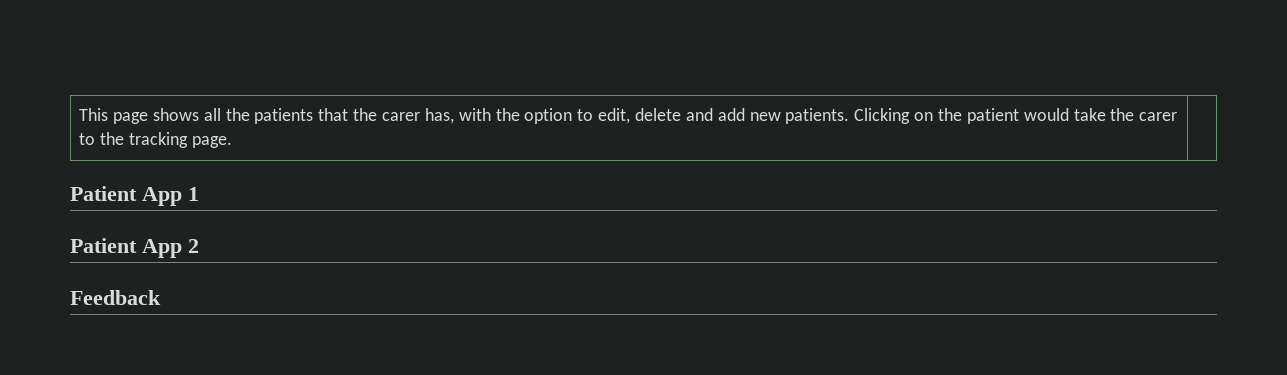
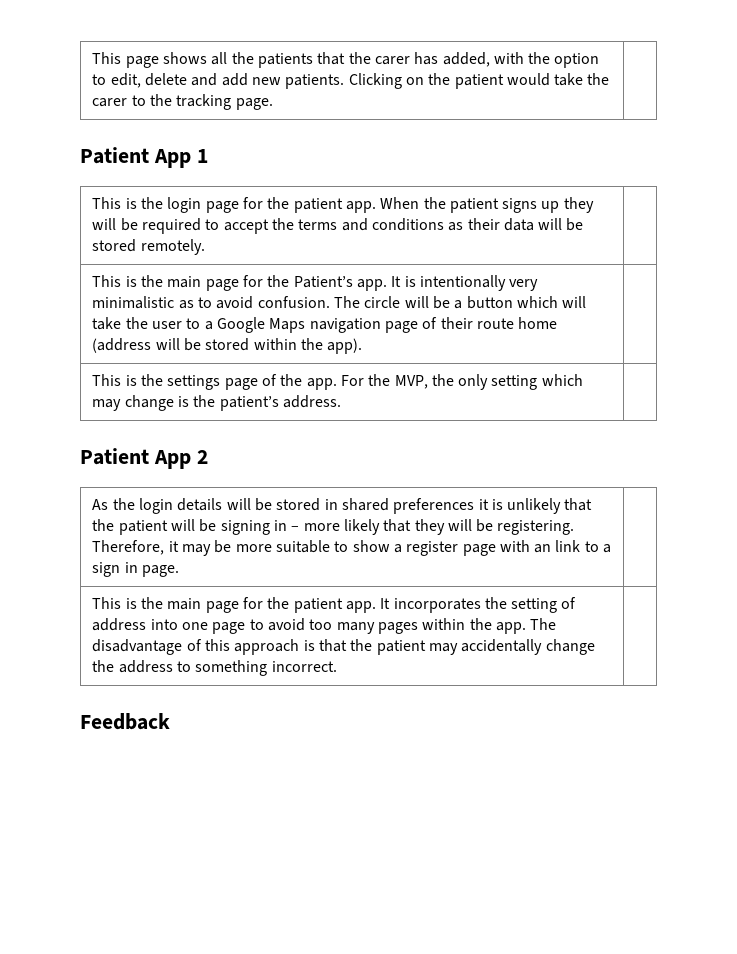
- This page shows all the patients that the carer has, with the option to edit, delete and add new patients. Clicking on the patient would take the carer to the tracking page. |
+ This page shows all the patients that the carer has added, with the option to edit, delete and add new patients. Clicking on the patient would take the carer to the tracking page. |
+ This is the login page for the patient app. When the patient signs up they will be required to accept the terms and conditions as their data will be stored remotely. |
+ This is the main page for the Patient’s app. It is intentionally very minimalistic as to avoid confusion. The circle will be a button which will take the user to a Google Maps navigation page of their route home (address will be stored within the app). |
+ This is the settings page of the app. For the MVP, the only setting which may change is the patient’s address. |
  Patient App 2
+ As the login details will be stored in shared preferences it is unlikely that the patient will be signing in – more likely that they will be registering. Therefore, it may be more suitable to show a register page with an link to a sign in page. |
+ This is the main page for the patient app. It incorporates the setting of address into one page to avoid too many pages within the app. The disadvantage of this approach is that the patient may accidentally change the address to something incorrect.

